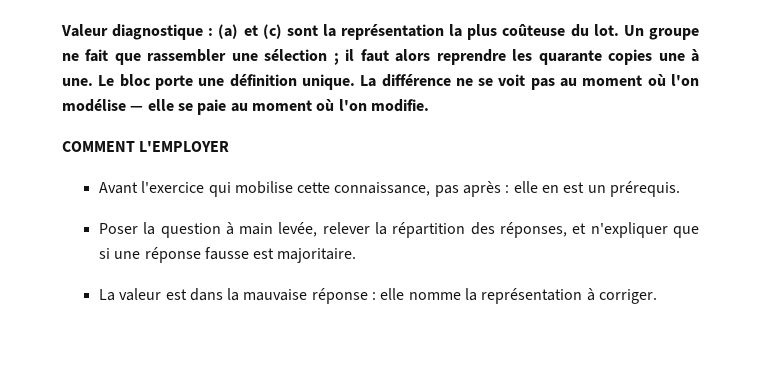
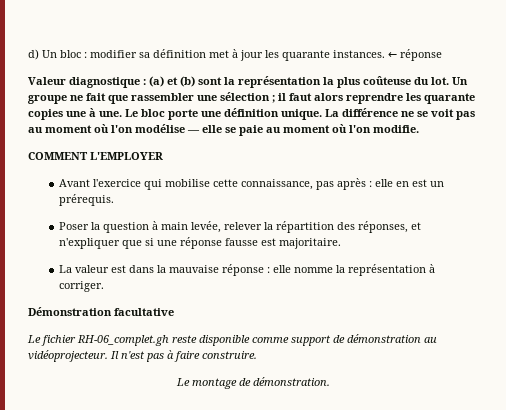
+ d) Un bloc : modifier sa définition met à jour les quarante instances. ← réponse
- Valeur diagnostique : (a) et (c) sont la représentation la plus coûteuse du lot.
+ Valeur diagnostique : (a) et (b) sont la représentation la plus coûteuse du lot.
+ Démonstration facultative
+ Le fichier RH-06_complet.gh reste disponible comme support de démonstration au vidéoprojecteur. Il n'est pas à faire construire.
+ Le montage de démonstration.

